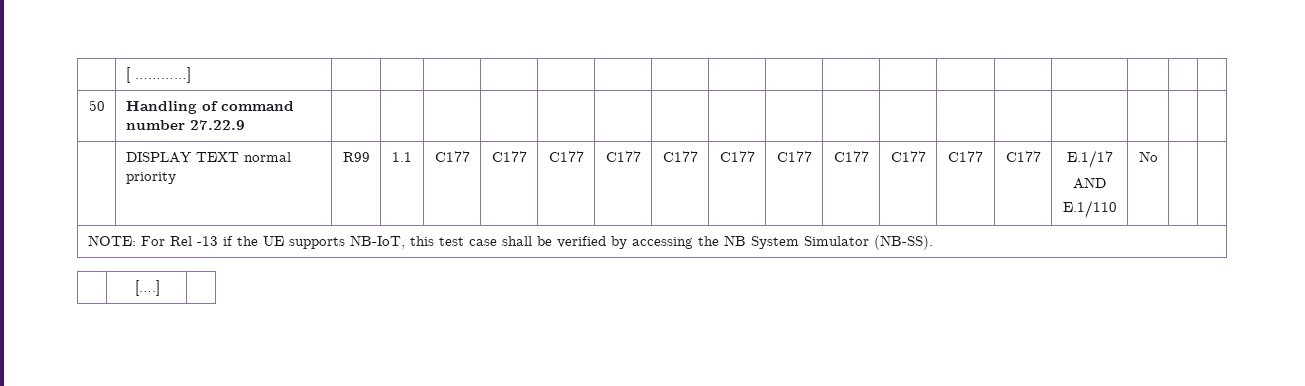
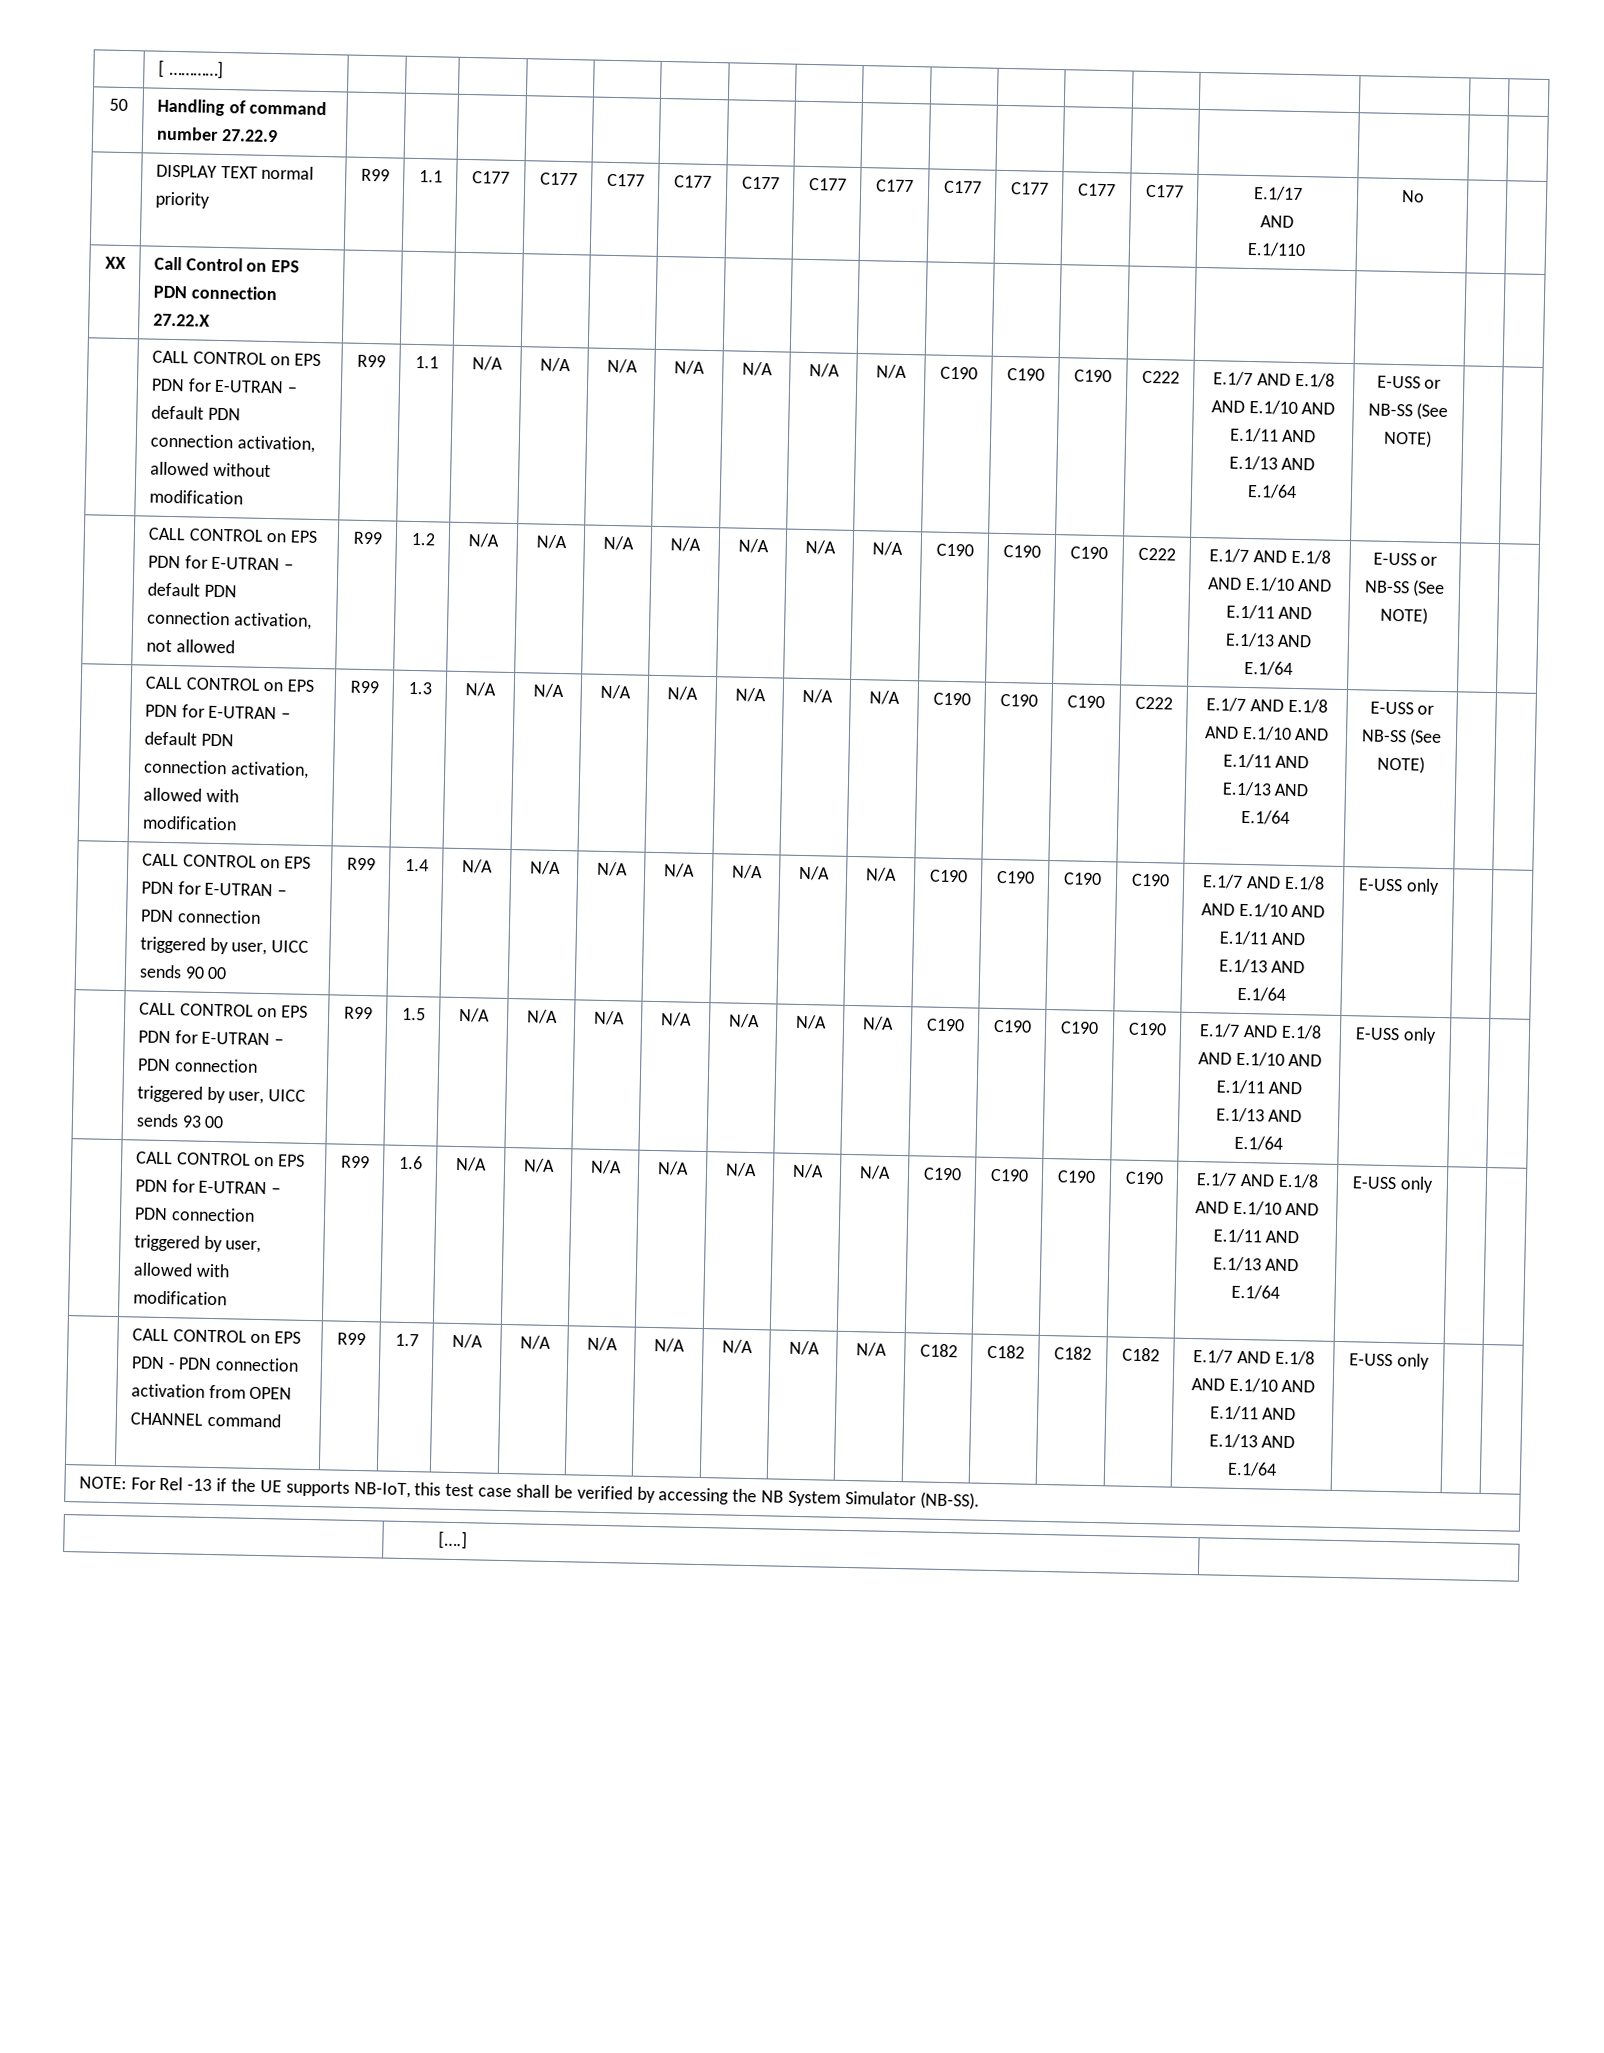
+ XX | Call Control on EPS PDN connection 27.22.X | | | | | | | | | | | | | | | | |
+ | CALL CONTROL on EPS PDN for E-UTRAN – default PDN connection activation, allowed without modification | R99 | 1.1 | N/A | N/A | N/A | N/A | N/A | N/A | N/A | C190 | C190 | C190 | C222 | E.1/7 AND E.1/8 AND E.1/10 AND E.1/11 AND E.1/13 AND E.1/64 | E-USS or NB-SS (See NOTE) | |
+ | CALL CONTROL on EPS PDN for E-UTRAN – default PDN connection activation, not allowed | R99 | 1.2 | N/A | N/A | N/A | N/A | N/A | N/A | N/A | C190 | C190 | C190 | C222 | E.1/7 AND E.1/8 AND E.1/10 AND E.1/11 AND E.1/13 AND E.1/64 | E-USS or NB-SS (See NOTE) | |
+ | CALL CONTROL on EPS PDN for E-UTRAN – default PDN connection activation, allowed with modification | R99 | 1.3 | N/A | N/A | N/A | N/A | N/A | N/A | N/A | C190 | C190 | C190 | C222 | E.1/7 AND E.1/8 AND E.1/10 AND E.1/11 AND E.1/13 AND E.1/64 | E-USS or NB-SS (See NOTE) | |
+ | CALL CONTROL on EPS PDN for E-UTRAN – PDN connection triggered by user, UICC sends 90 00 | R99 | 1.4 | N/A | N/A | N/A | N/A | N/A | N/A | N/A | C190 | C190 | C190 | C190 | E.1/7 AND E.1/8 AND E.1/10 AND E.1/11 AND E.1/13 AND E.1/64 | E-USS only | |
+ | CALL CONTROL on EPS PDN for E-UTRAN – PDN connection triggered by user, UICC sends 93 00 | R99 | 1.5 | N/A | N/A | N/A | N/A | N/A | N/A | N/A | C190 | C190 | C190 | C190 | E.1/7 AND E.1/8 AND E.1/10 AND E.1/11 AND E.1/13 AND E.1/64 | E-USS only | |
+ | CALL CONTROL on EPS PDN for E-UTRAN – PDN connection triggered by user, allowed with modification | R99 | 1.6 | N/A | N/A | N/A | N/A | N/A | N/A | N/A | C190 | C190 | C190 | C190 | E.1/7 AND E.1/8 AND E.1/10 AND E.1/11 AND E.1/13 AND E.1/64 | E-USS only | |
+ | CALL CONTROL on EPS PDN - PDN connection activation from OPEN CHANNEL command | R99 | 1.7 | N/A | N/A | N/A | N/A | N/A | N/A | N/A | C182 | C182 | C182 | C182 | E.1/7 AND E.1/8 AND E.1/10 AND E.1/11 AND E.1/13 AND E.1/64 | E-USS only | |

